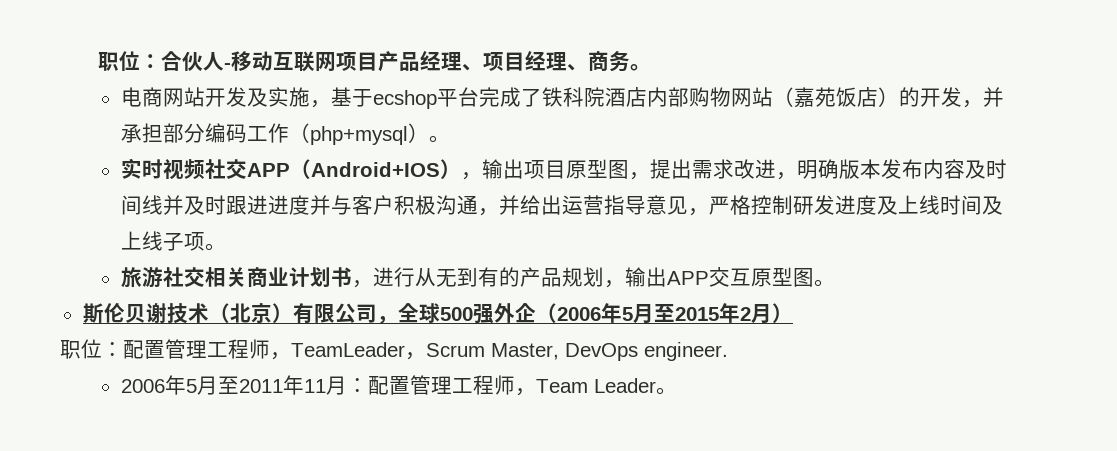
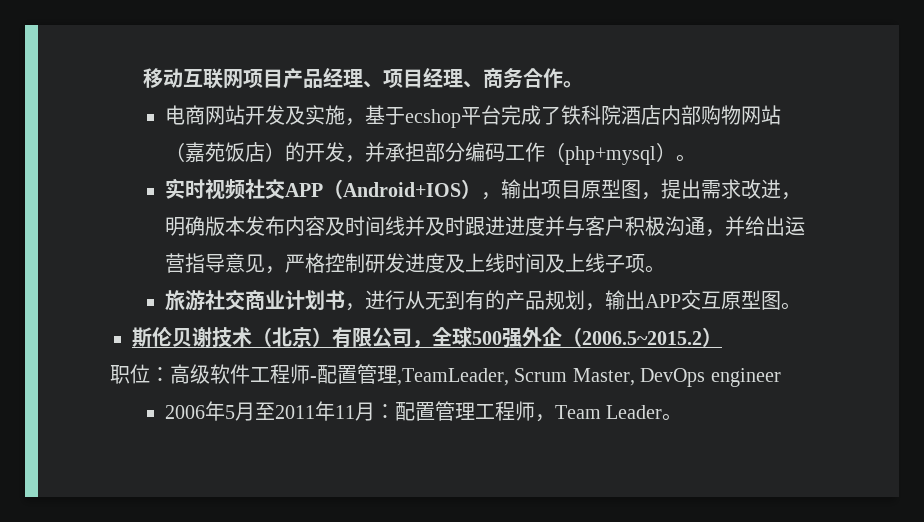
- 职位：合伙人-移动互联网项目产品经理、项目经理、商务。
+ 移动互联网项目产品经理、项目经理、商务合作。
- 旅游社交相关商业计划书，进行从无到有的产品规划，输出APP交互原型图。
+ 旅游社交商业计划书，进行从无到有的产品规划，输出APP交互原型图。
- 斯伦贝谢技术（北京）有限公司，全球500强外企（2006年5月至2015年2月）
- 职位：配置管理工程师，TeamLeader，Scrum Master, DevOps engineer.
+ 斯伦贝谢技术（北京）有限公司，全球500强外企（2006.5~2015.2）
+ 职位：高级软件工程师-配置管理,TeamLeader, Scrum Master, DevOps engineer

